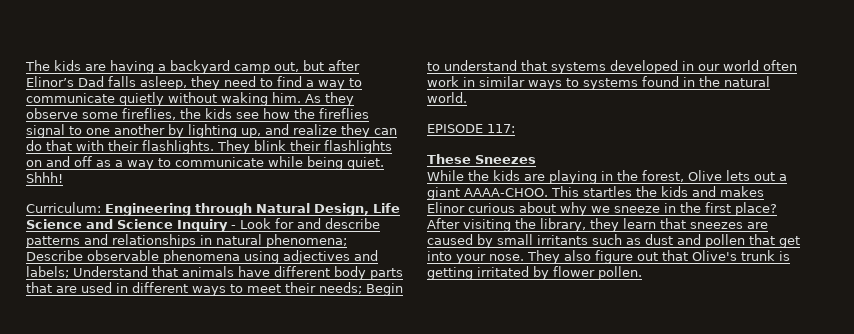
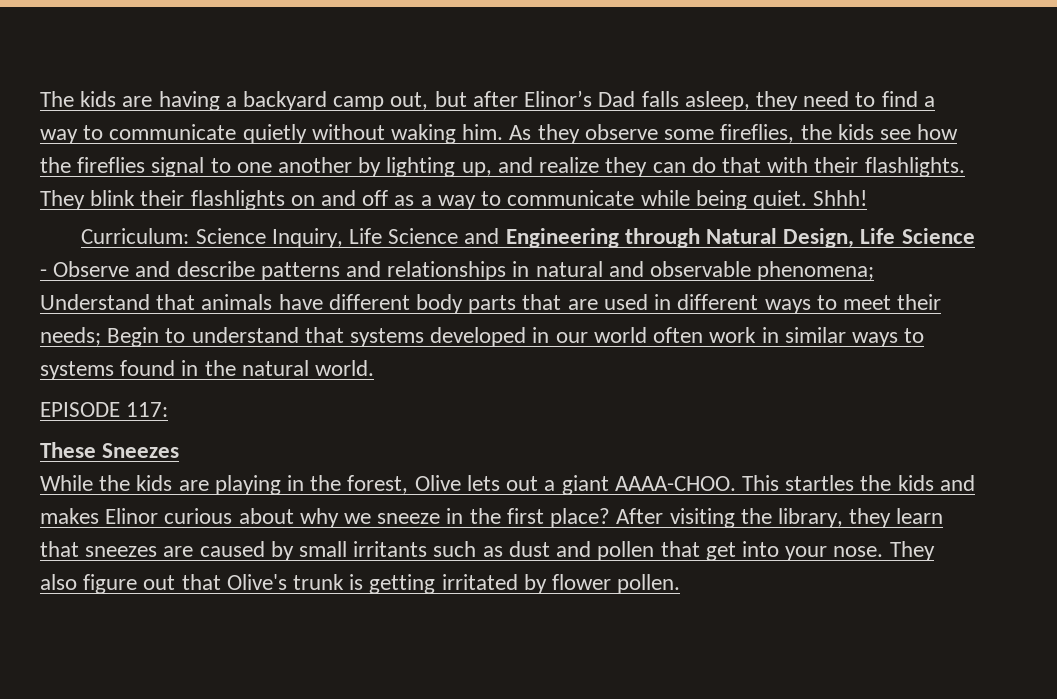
- Curriculum: Engineering through Natural Design, Life Science and Science Inquiry - Look for and describe patterns and relationships in natural phenomena; Describe observable phenomena using adjectives and labels; Understand that animals have different body parts that are used in different ways to meet their needs; Begin to understand that systems developed in our world often work in similar ways to systems found in the natural world.
+ Curriculum: Science Inquiry, Life Science and Engineering through Natural Design, Life Science - Observe and describe patterns and relationships in natural and observable phenomena; Understand that animals have different body parts that are used in different ways to meet their needs; Begin to understand that systems developed in our world often work in similar ways to systems found in the natural world.

